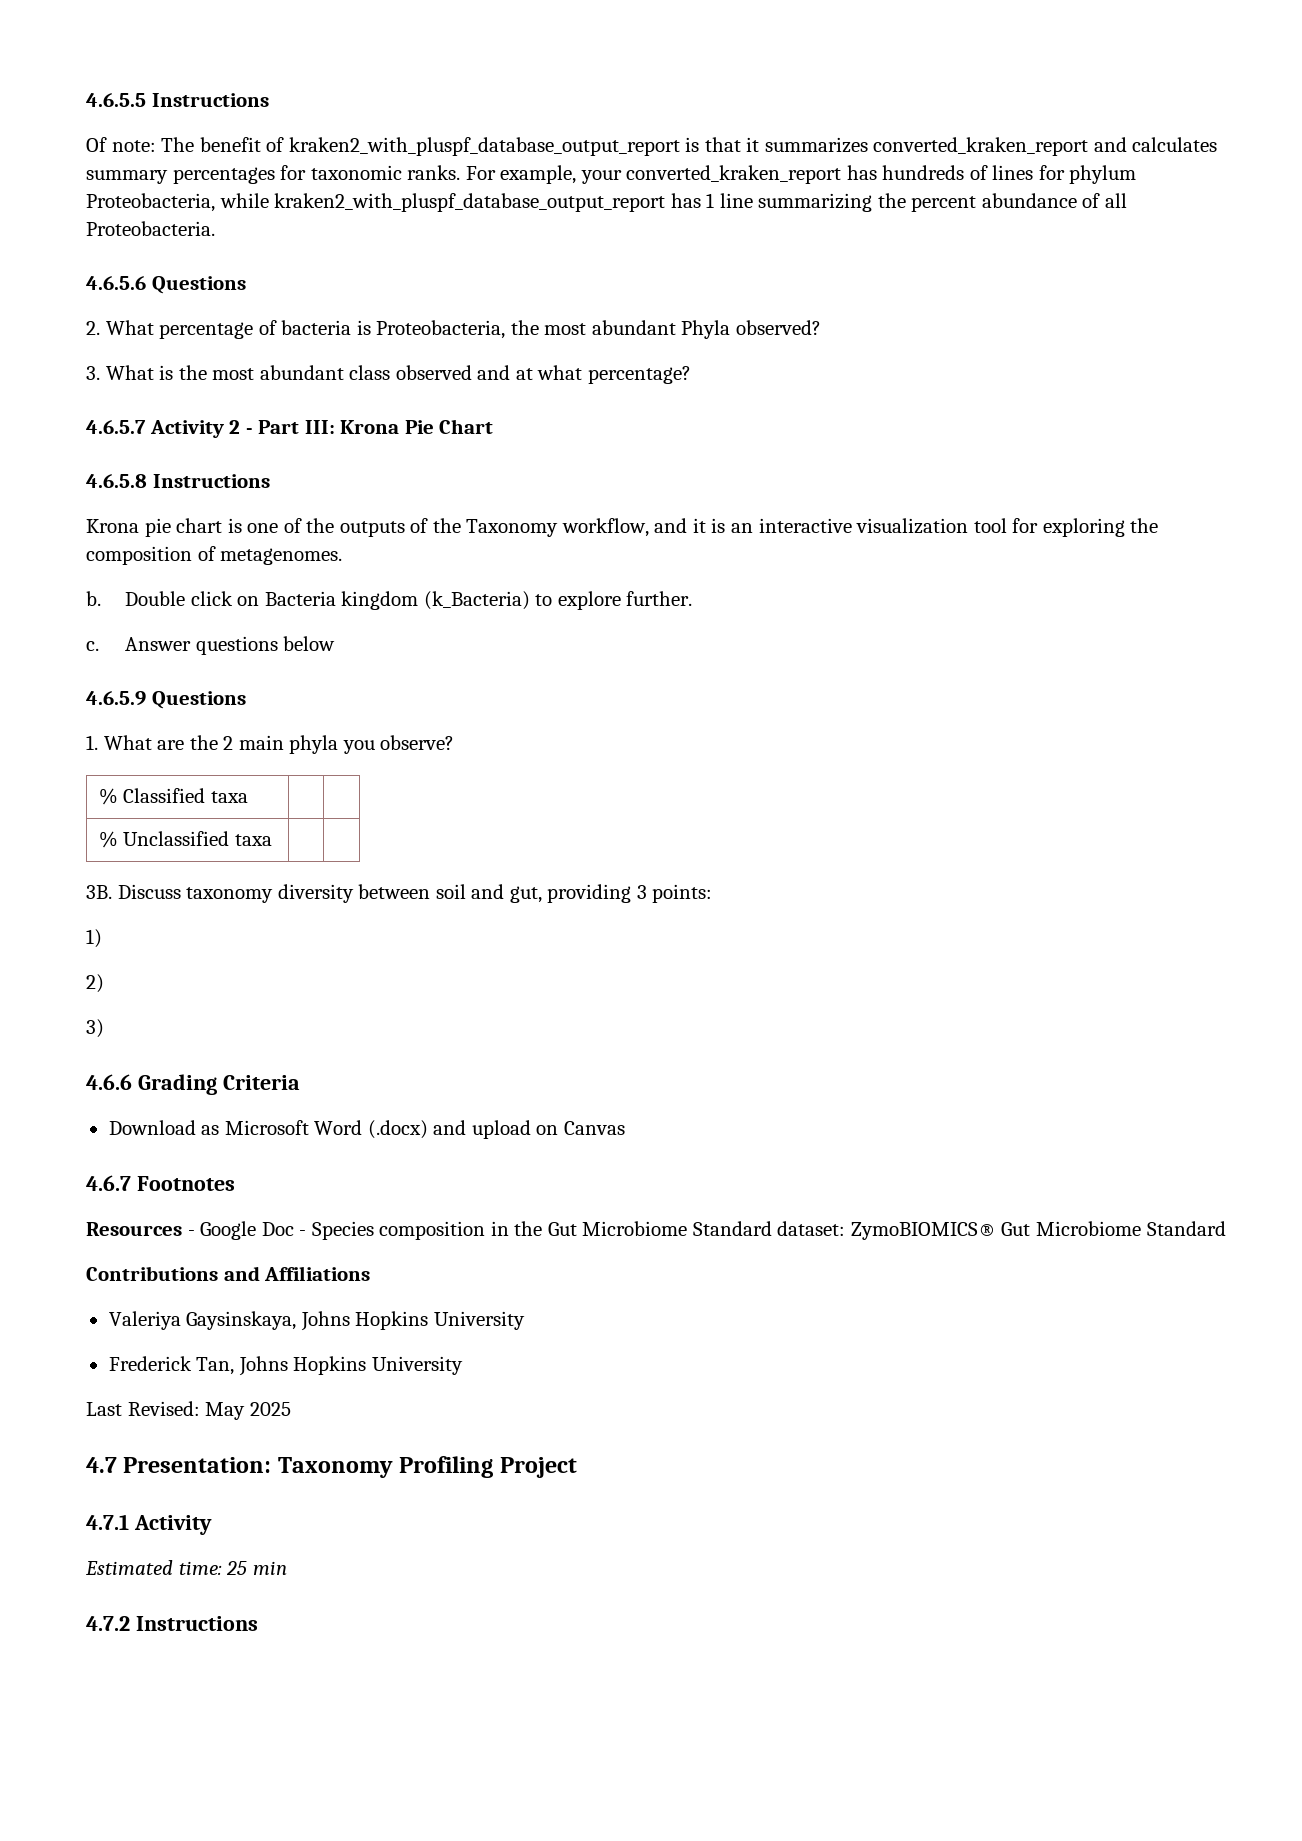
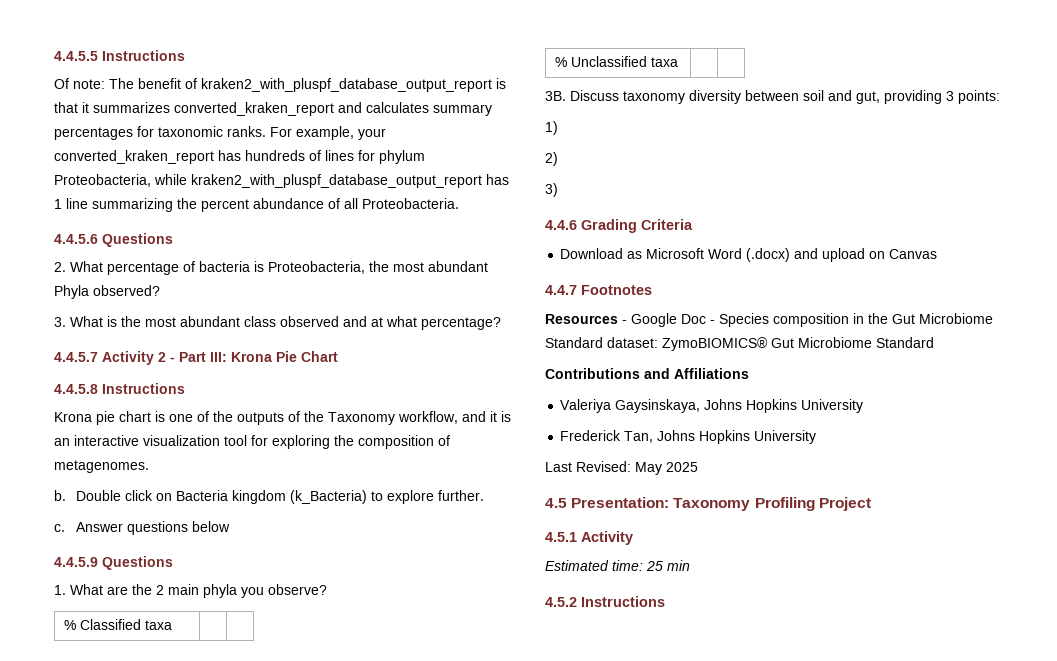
- 4.6.5.5 Instructions
+ 4.4.5.5 Instructions
- 4.6.5.6 Questions
+ 4.4.5.6 Questions
- 4.6.5.7 Activity 2 - Part III: Krona Pie Chart
+ 4.4.5.7 Activity 2 - Part III: Krona Pie Chart
- 4.6.5.8 Instructions
+ 4.4.5.8 Instructions
- 4.6.5.9 Questions
+ 4.4.5.9 Questions
- 4.6.6 Grading Criteria
+ 4.4.6 Grading Criteria
- 4.6.7 Footnotes
+ 4.4.7 Footnotes
- 4.7 Presentation: Taxonomy Profiling Project
+ 4.5 Presentation: Taxonomy Profiling Project
- 4.7.1 Activity
+ 4.5.1 Activity
- 4.7.2 Instructions
+ 4.5.2 Instructions

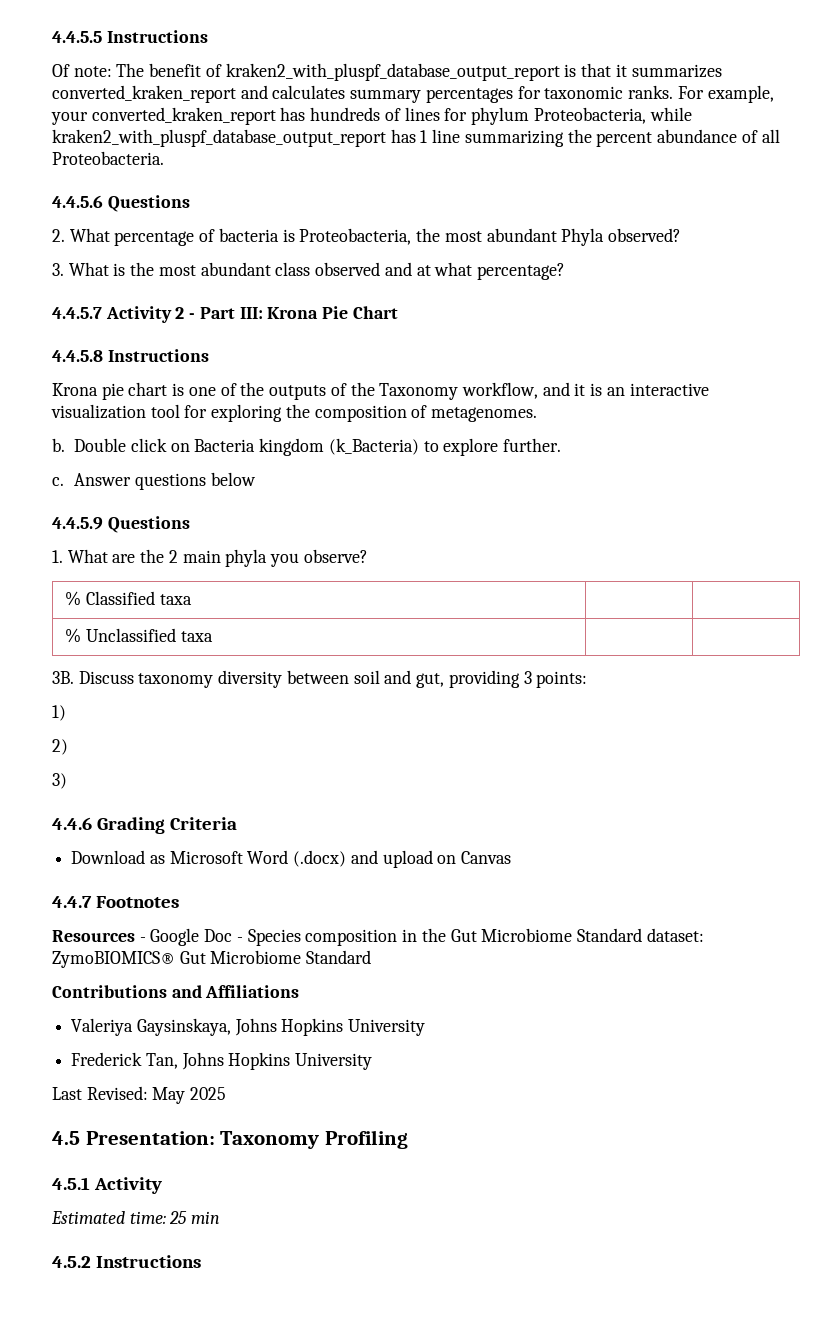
- 4.5 Presentation: Taxonomy Profiling Project
+ 4.5 Presentation: Taxonomy Profiling

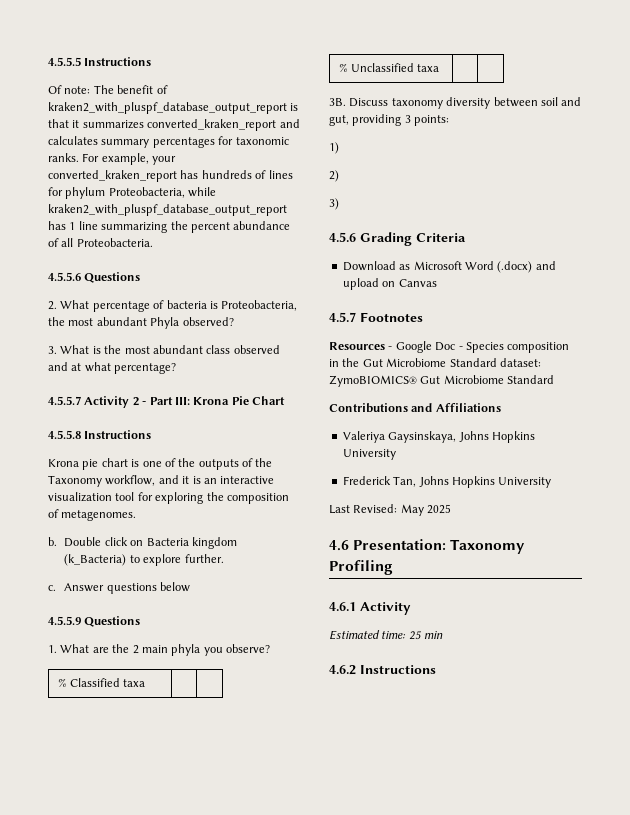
- 4.4.5.5 Instructions
+ 4.5.5.5 Instructions
- 4.4.5.6 Questions
+ 4.5.5.6 Questions
- 4.4.5.7 Activity 2 - Part III: Krona Pie Chart
+ 4.5.5.7 Activity 2 - Part III: Krona Pie Chart
- 4.4.5.8 Instructions
+ 4.5.5.8 Instructions
- 4.4.5.9 Questions
+ 4.5.5.9 Questions
- 4.4.6 Grading Criteria
+ 4.5.6 Grading Criteria
- 4.4.7 Footnotes
+ 4.5.7 Footnotes
- 4.5 Presentation: Taxonomy Profiling
+ 4.6 Presentation: Taxonomy Profiling
- 4.5.1 Activity
+ 4.6.1 Activity
- 4.5.2 Instructions
+ 4.6.2 Instructions

